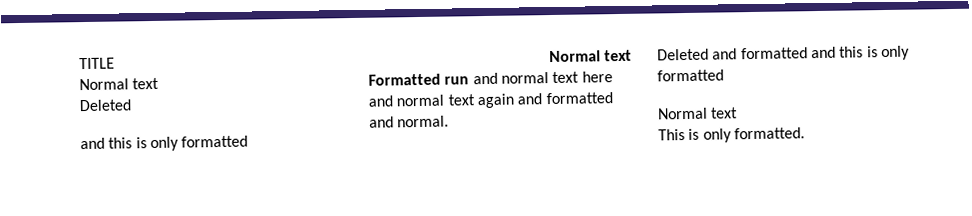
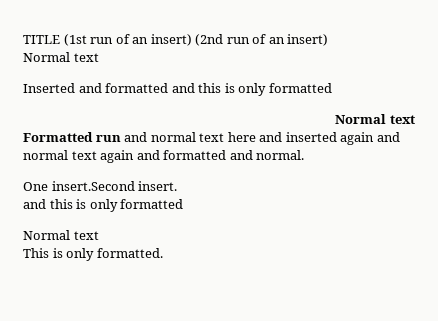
- TITLE
+ TITLE (1st run of an insert) (2nd run of an insert)
  Normal text
- Deleted
- and this is only formatted
+ Inserted and formatted and this is only formatted
- Formatted run and normal text here and normal text again and formatted and normal.
+ Formatted run and normal text here and inserted again and normal text again and formatted and normal.
- Deleted and formatted and this is only formatted
+ One insert.Second insert.
+ and this is only formatted

